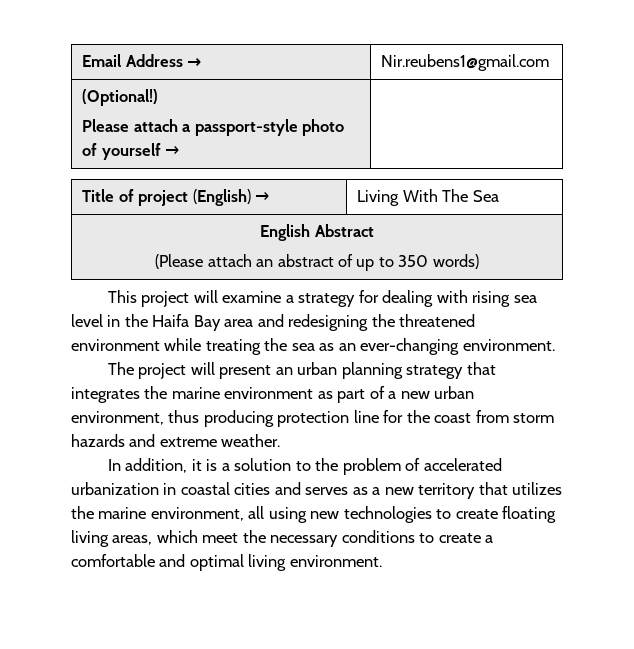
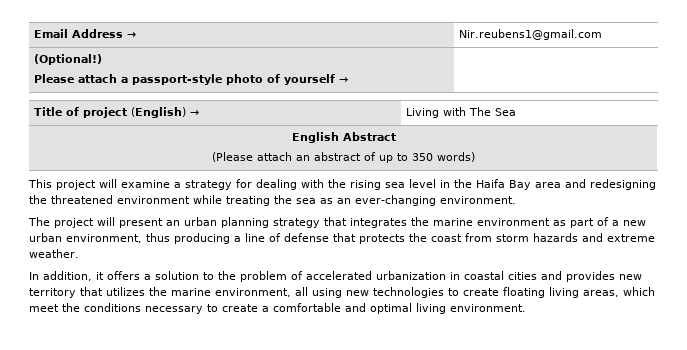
- Title of project (English) → | Living With The Sea
+ Title of project (English) → | Living with The Sea
- This project will examine a strategy for dealing with rising sea level in the Haifa Bay area and redesigning the threatened environment while treating the sea as an ever-changing environment.
+ This project will examine a strategy for dealing with the rising sea level in the Haifa Bay area and redesigning the threatened environment while treating the sea as an ever-changing environment.
- The project will present an urban planning strategy that integrates the marine environment as part of a new urban environment, thus producing protection line for the coast from storm hazards and extreme weather.
+ The project will present an urban planning strategy that integrates the marine environment as part of a new urban environment, thus producing a line of defense that protects the coast from storm hazards and extreme weather.
- In addition, it is a solution to the problem of accelerated urbanization in coastal cities and serves as a new territory that utilizes the marine environment, all using new technologies to create floating living areas, which meet the necessary conditions to create a comfortable and optimal living environment.
+ In addition, it offers a solution to the problem of accelerated urbanization in coastal cities and provides new territory that utilizes the marine environment, all using new technologies to create floating living areas, which meet the conditions necessary to create a comfortable and optimal living environment.

